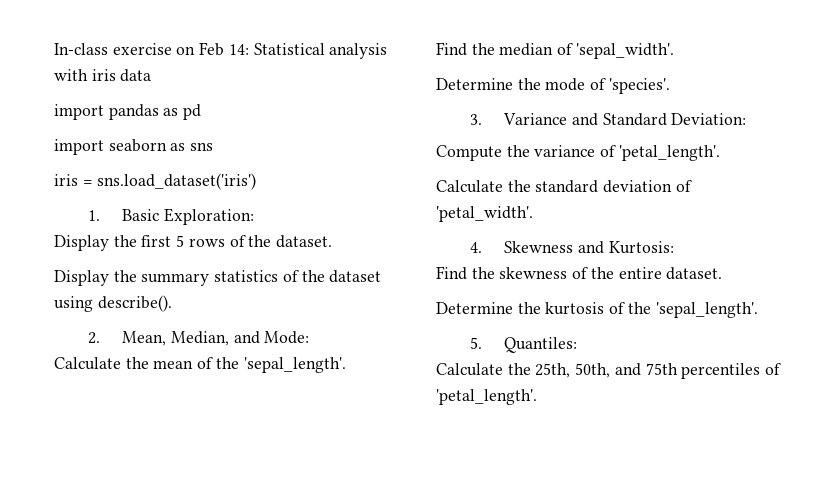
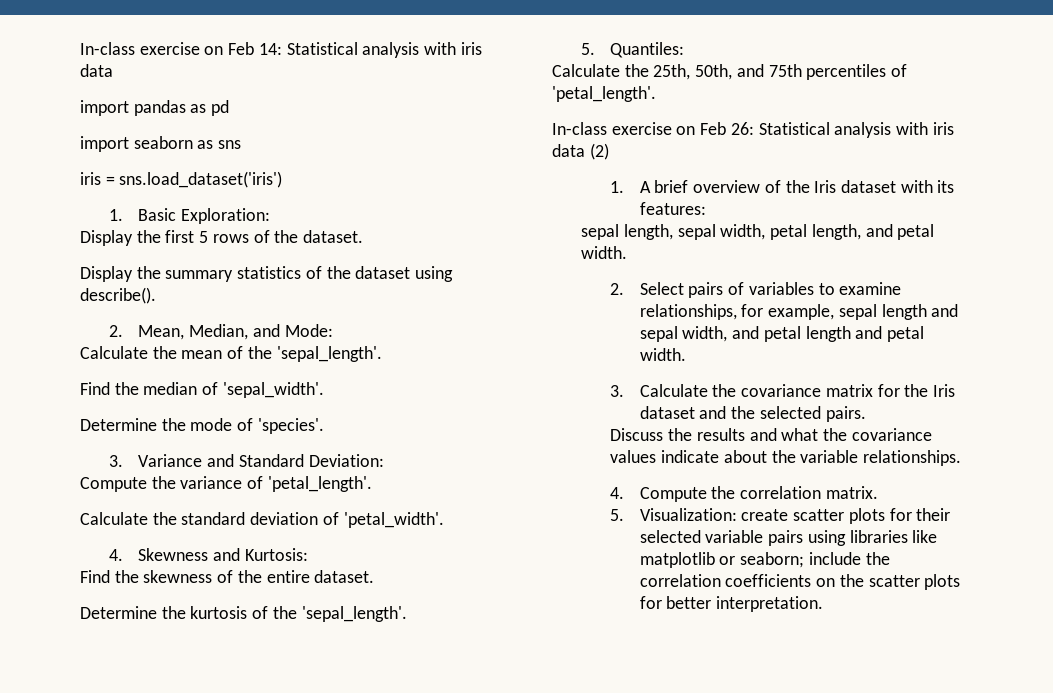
+ In-class exercise on Feb 26: Statistical analysis with iris data (2)
+ 1. A brief overview of the Iris dataset with its features:
+ sepal length, sepal width, petal length, and petal width.
+ 2. Select pairs of variables to examine relationships, for example, sepal length and sepal width, and petal length and petal width.
+ 3. Calculate the covariance matrix for the Iris dataset and the selected pairs.
+ Discuss the results and what the covariance values indicate about the variable relationships.
+ 4. Compute the correlation matrix.
+ 5. Visualization: create scatter plots for their selected variable pairs using libraries like matplotlib or seaborn; include the correlation coefficients on the scatter plots for better interpretation.

